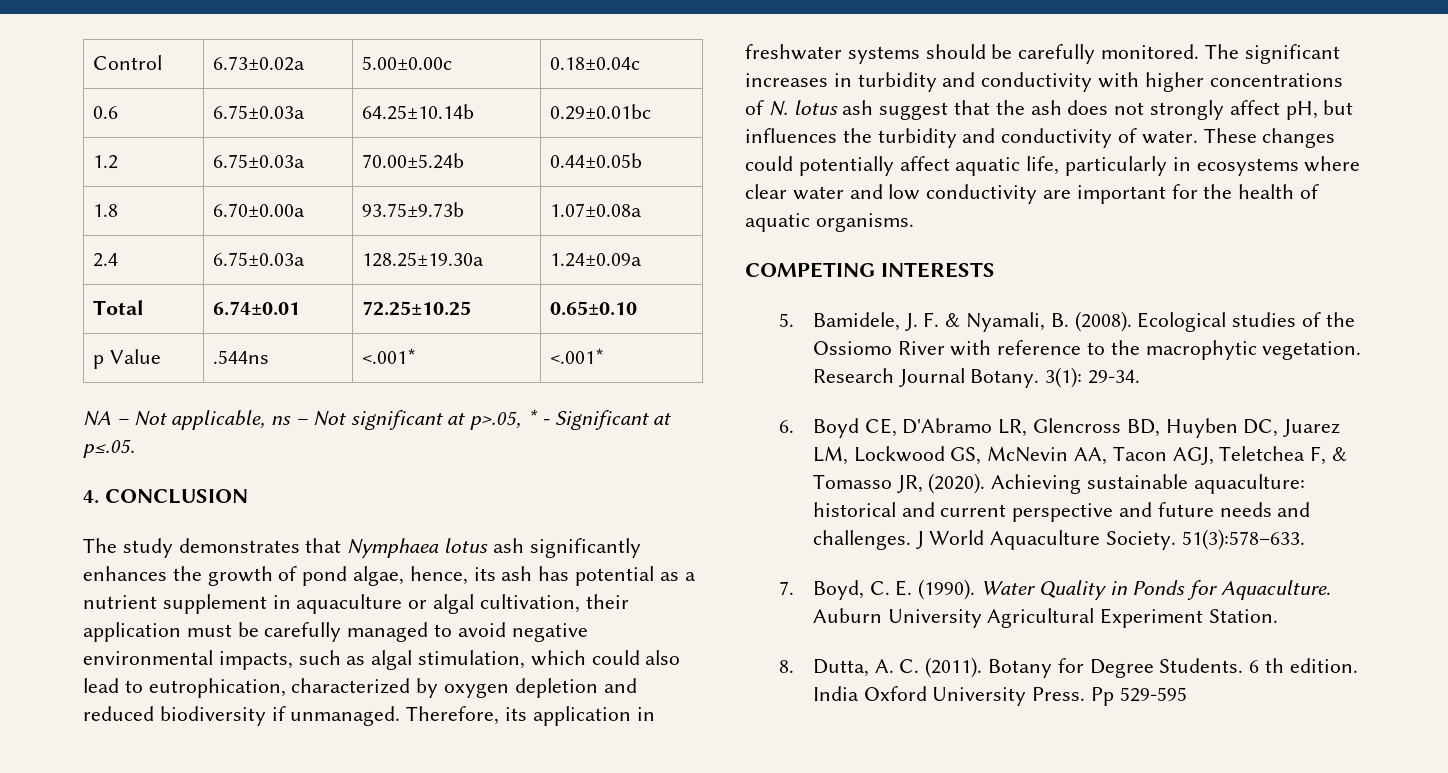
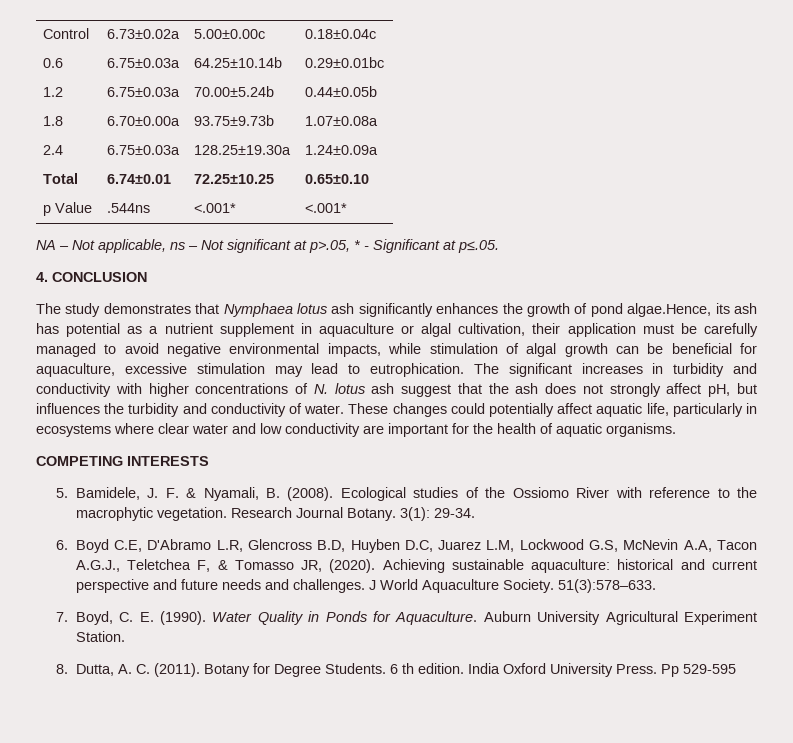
- The study demonstrates that Nymphaea lotus ash significantly enhances the growth of pond algae, hence, its ash has potential as a nutrient supplement in aquaculture or algal cultivation, their application must be carefully managed to avoid negative environmental impacts, such as algal stimulation, which could also lead to eutrophication, characterized by oxygen depletion and reduced biodiversity if unmanaged. Therefore, its application in freshwater systems should be carefully monitored.
+ The study demonstrates that Nymphaea lotus ash significantly enhances the growth of pond algae.Hence, its ash has potential as a nutrient supplement in aquaculture or algal cultivation, their application must be carefully managed to avoid negative environmental impacts, while stimulation of algal growth can be beneficial for aquaculture, excessive stimulation may lead to eutrophication.
- 6. Boyd CE, D'Abramo LR, Glencross BD, Huyben DC, Juarez LM, Lockwood GS, McNevin AA, Tacon AGJ, Teletchea F, & Tomasso JR, (2020).
+ 6. Boyd C.E, D'Abramo L.R, Glencross B.D, Huyben D.C, Juarez L.M, Lockwood G.S, McNevin A.A, Tacon A.G.J., Teletchea F, & Tomasso JR, (2020).

